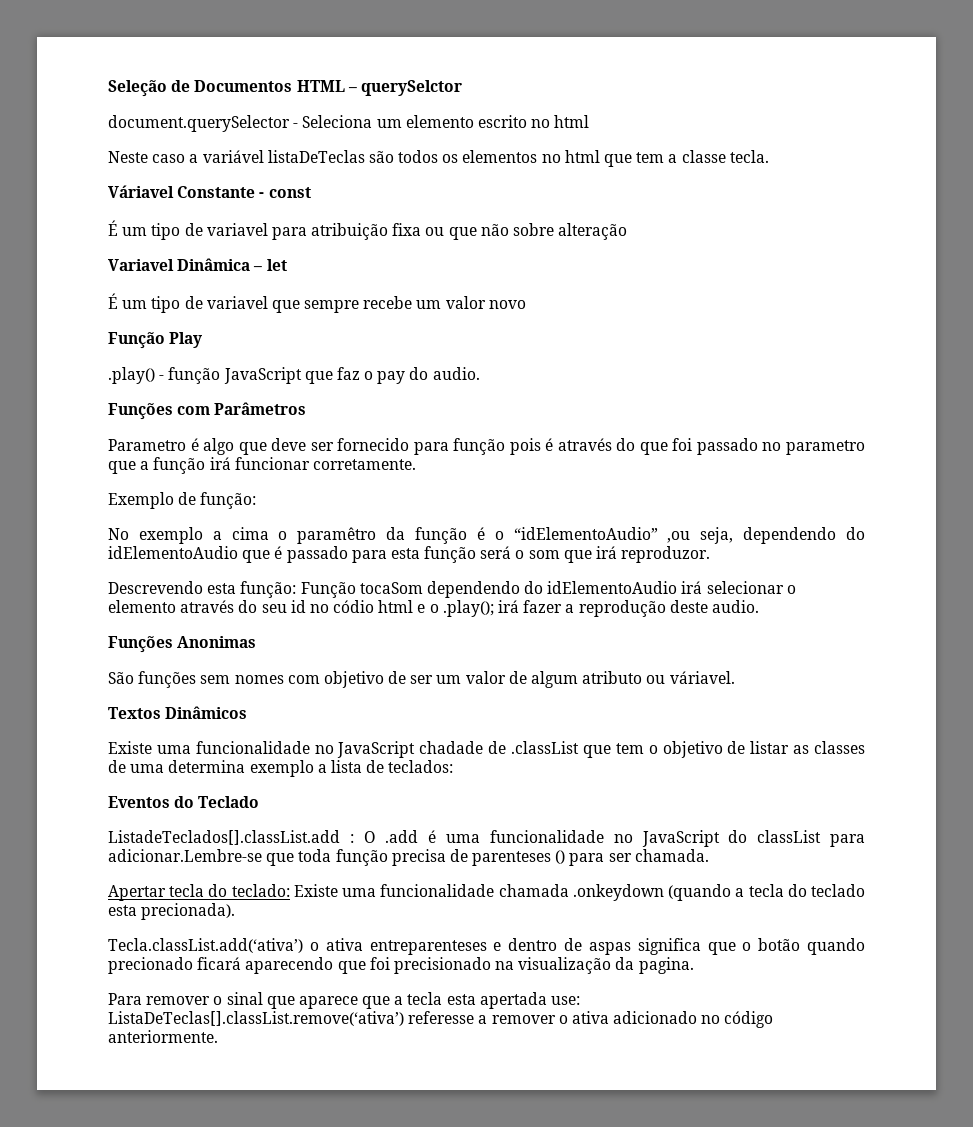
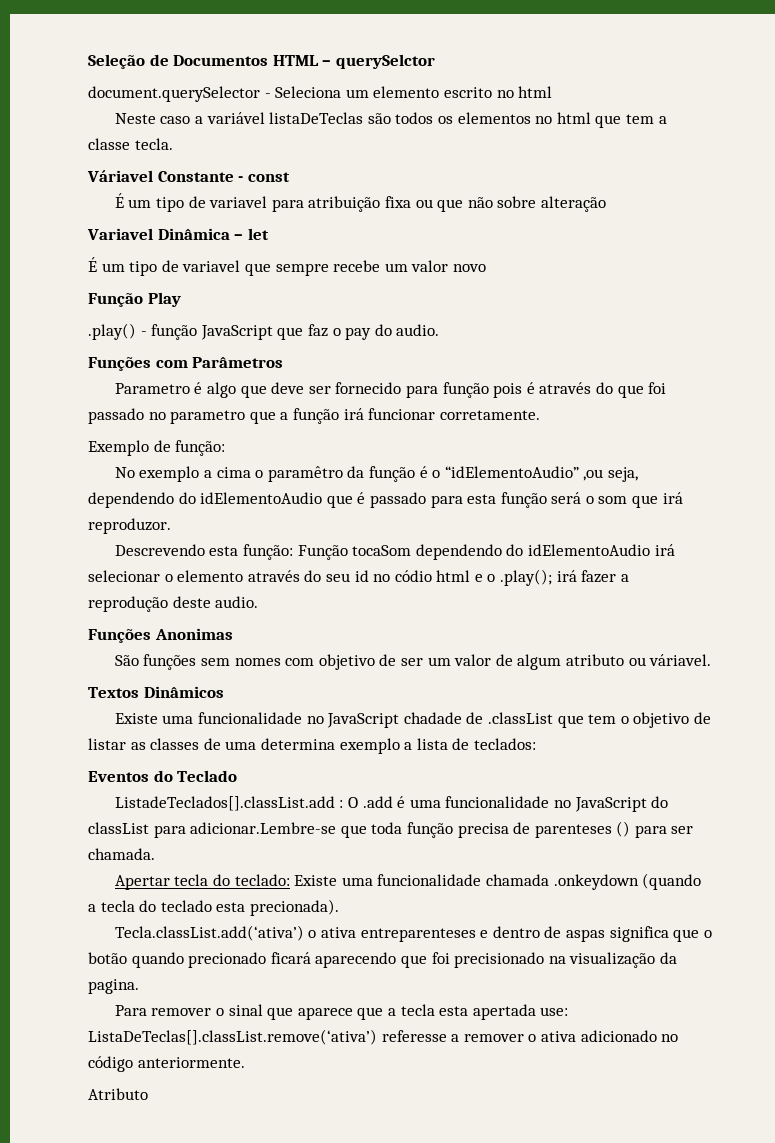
+ Atributo

